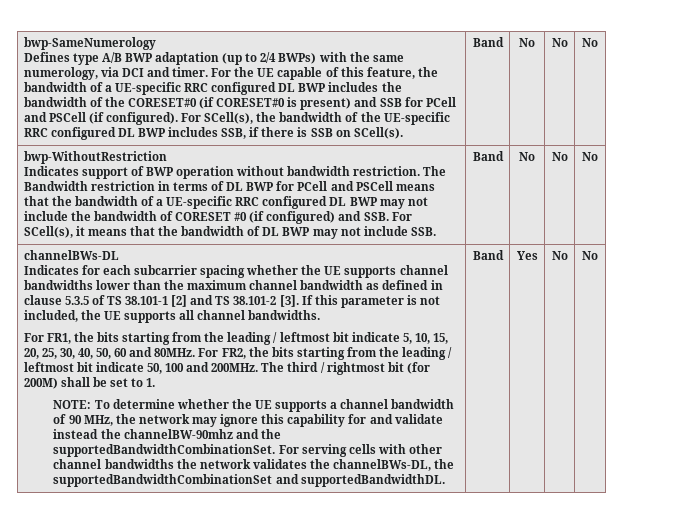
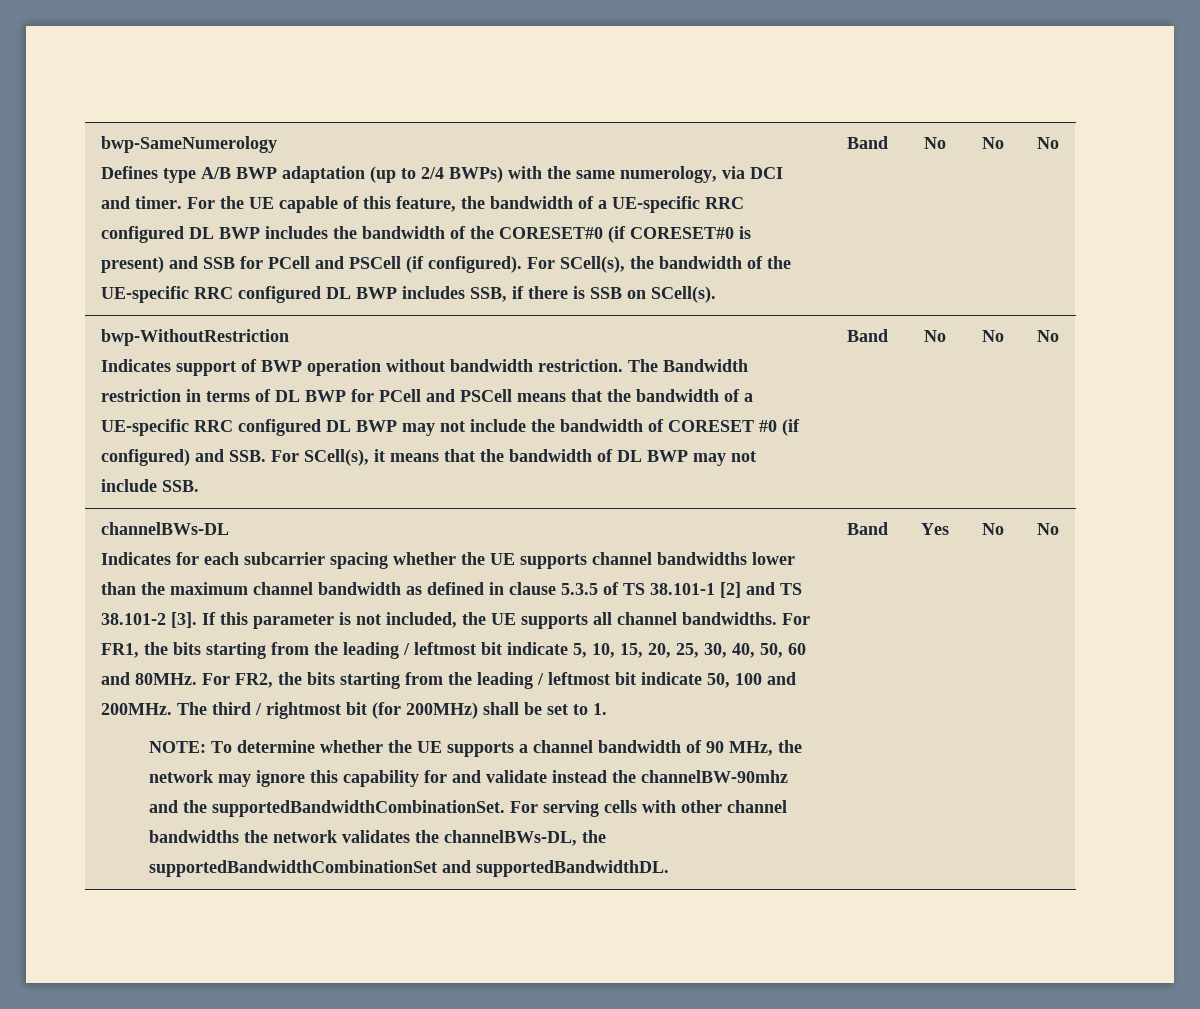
- If this parameter is not included, the UE supports all channel bandwidths.
- For FR1, the bits starting from the leading / leftmost bit indicate 5, 10, 15, 20, 25, 30, 40, 50, 60 and 80MHz.
+ If this parameter is not included, the UE supports all channel bandwidths. For FR1, the bits starting from the leading / leftmost bit indicate 5, 10, 15, 20, 25, 30, 40, 50, 60 and 80MHz.
- The third / rightmost bit (for 200M) shall be set to 1.
+ The third / rightmost bit (for 200MHz) shall be set to 1.

